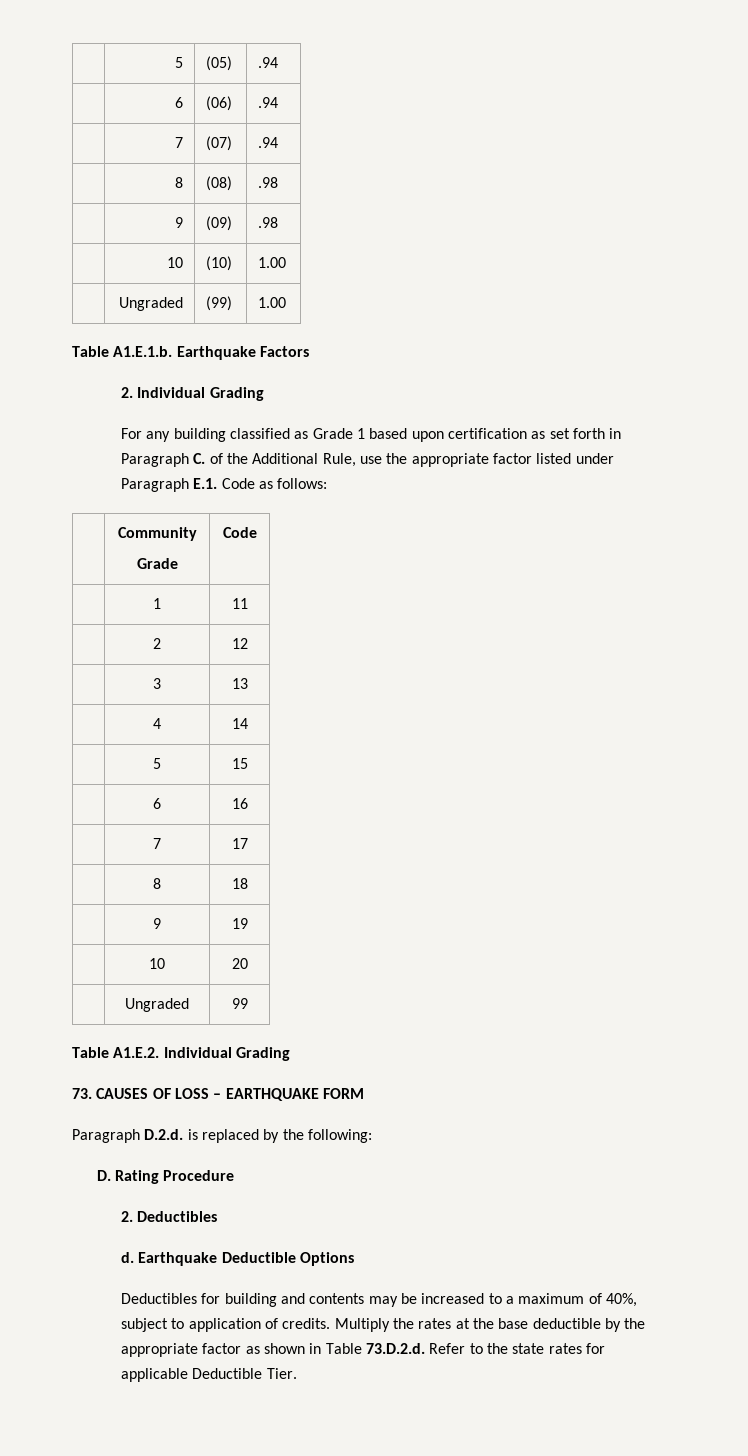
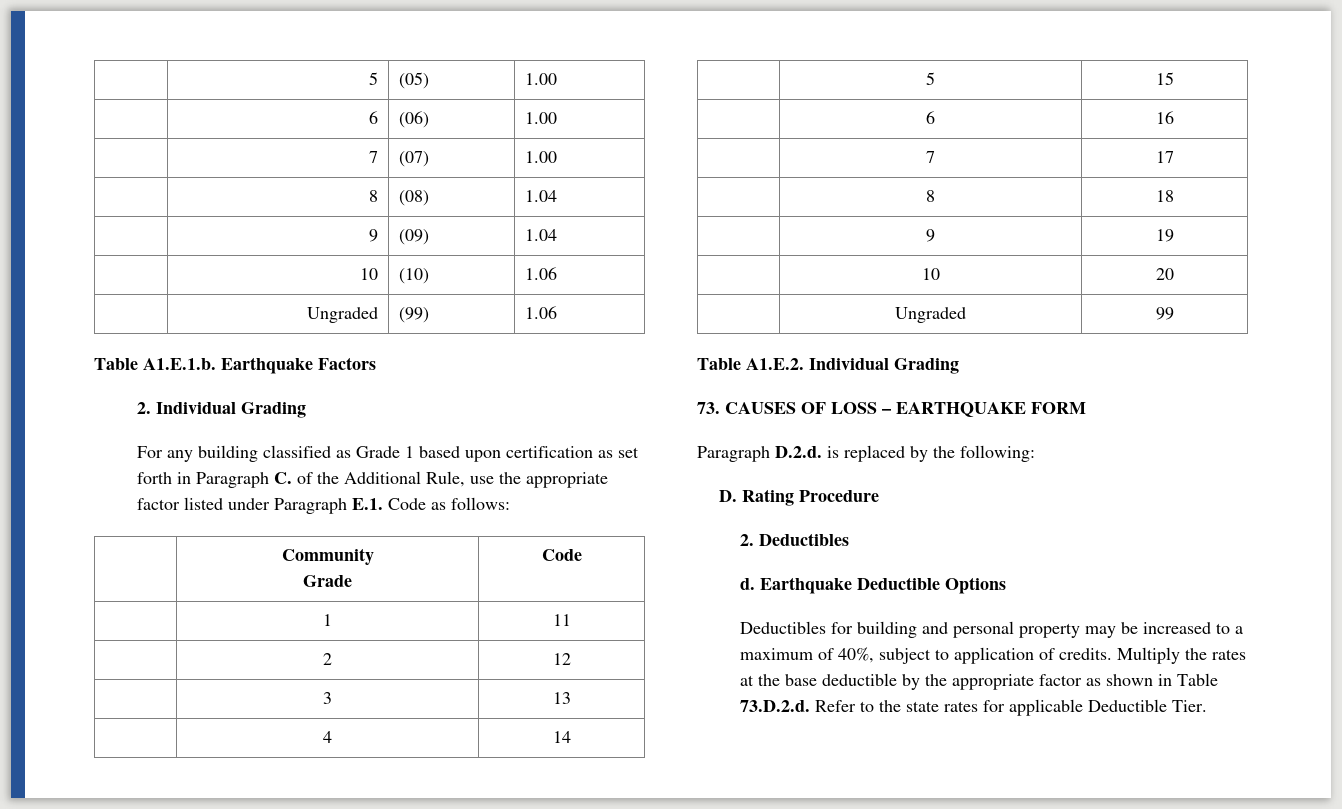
- | 5 | (05) | .94
+ | 5 | (05) | 1.00
- | 6 | (06) | .94
+ | 6 | (06) | 1.00
- | 7 | (07) | .94
+ | 7 | (07) | 1.00
- | 8 | (08) | .98
+ | 8 | (08) | 1.04
- | 9 | (09) | .98
+ | 9 | (09) | 1.04
- | 10 | (10) | 1.00
+ | 10 | (10) | 1.06
- | Ungraded | (99) | 1.00
+ | Ungraded | (99) | 1.06
- Deductibles for building and contents may be increased to a maximum of 40%, subject to application of credits.
+ Deductibles for building and personal property may be increased to a maximum of 40%, subject to application of credits.

